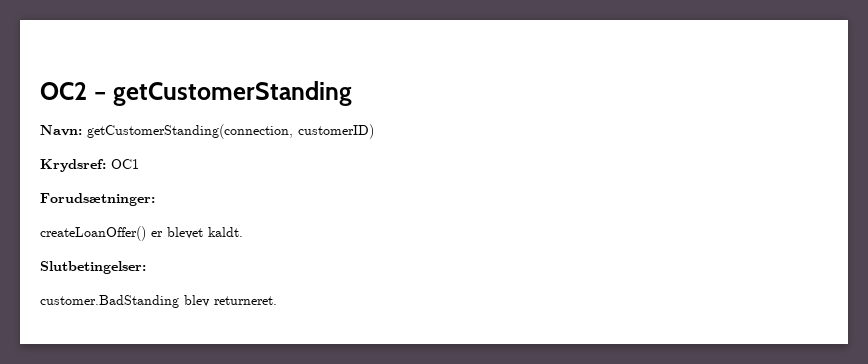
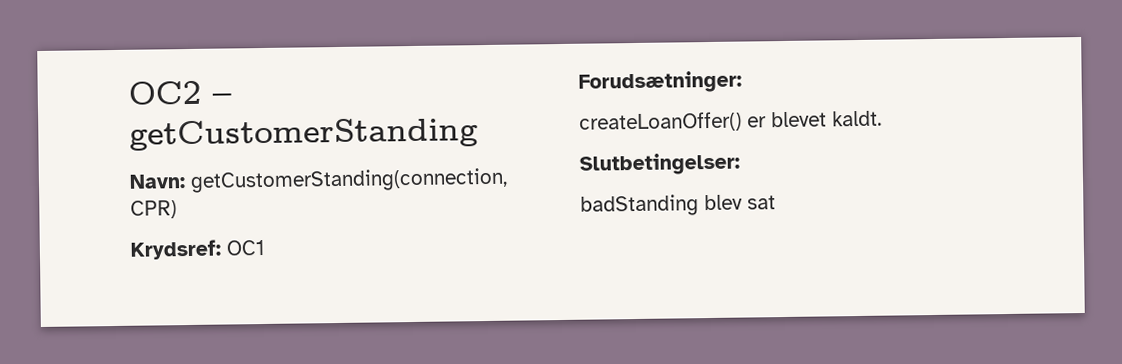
- Navn: getCustomerStanding(connection, customerID)
+ Navn: getCustomerStanding(connection, CPR)
- customer.BadStanding blev returneret.
+ badStanding blev sat

